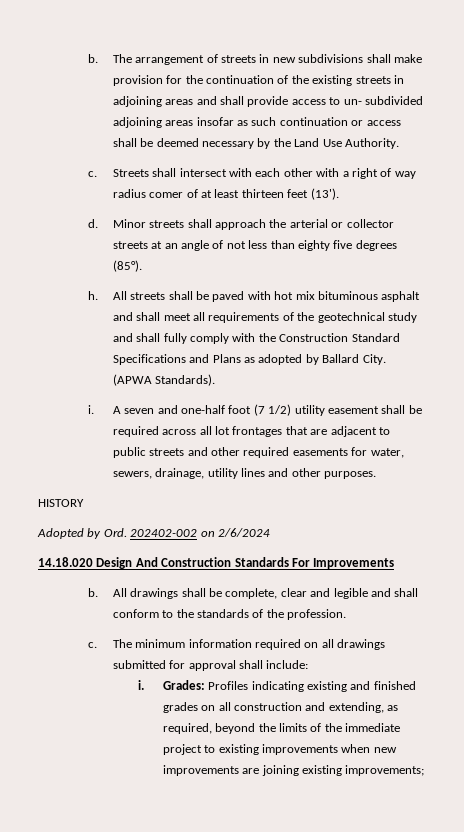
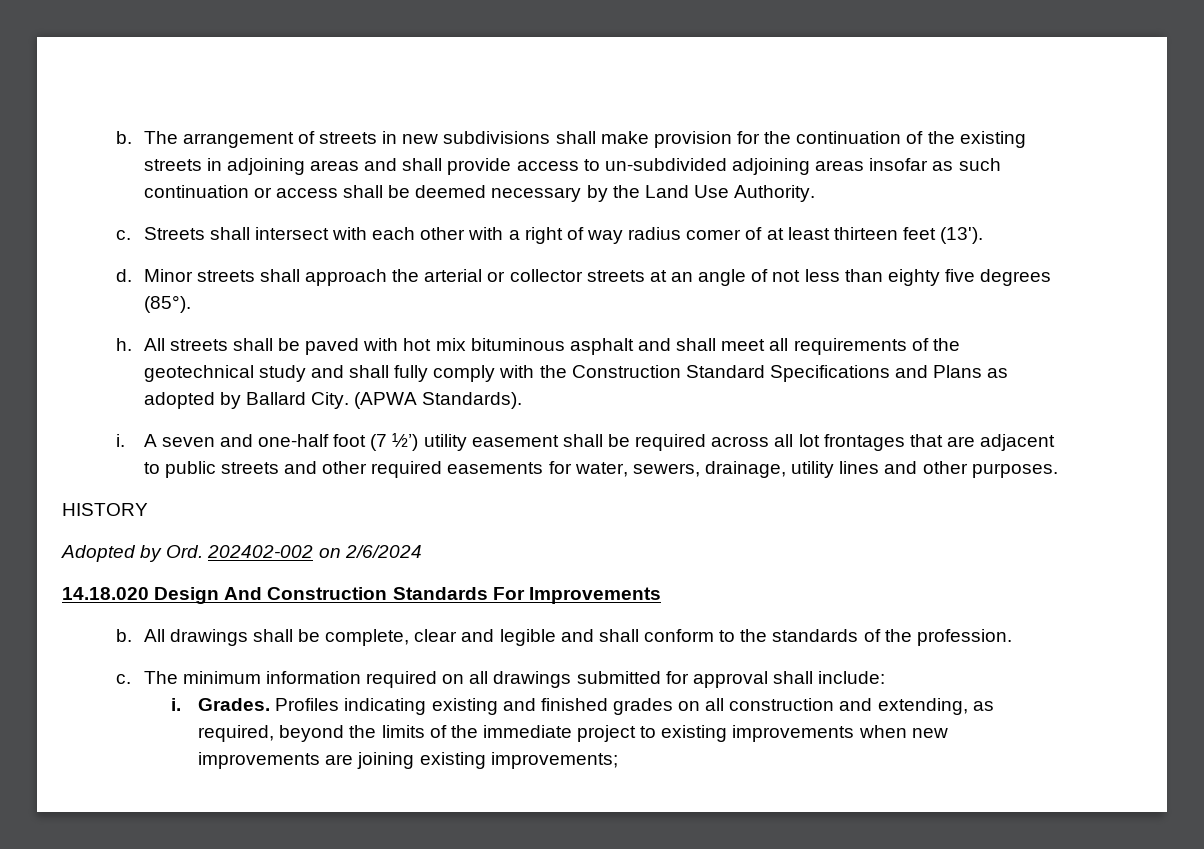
- The arrangement of streets in new subdivisions shall make provision for the continuation of the existing streets in adjoining areas and shall provide access to un- subdivided adjoining areas insofar as such continuation or access shall be deemed necessary by the Land Use Authority.
+ The arrangement of streets in new subdivisions shall make provision for the continuation of the existing streets in adjoining areas and shall provide access to un-subdivided adjoining areas insofar as such continuation or access shall be deemed necessary by the Land Use Authority.
- A seven and one-half foot (7 1/2) utility easement shall be required across all lot frontages that are adjacent to public streets and other required easements for water, sewers, drainage, utility lines and other purposes.
+ A seven and one-half foot (7 ½’) utility easement shall be required across all lot frontages that are adjacent to public streets and other required easements for water, sewers, drainage, utility lines and other purposes.
- Grades: Profiles indicating existing and finished grades on all construction and extending, as required, beyond the limits of the immediate project to existing improvements when new improvements are joining existing improvements;
+ Grades. Profiles indicating existing and finished grades on all construction and extending, as required, beyond the limits of the immediate project to existing improvements when new improvements are joining existing improvements;

